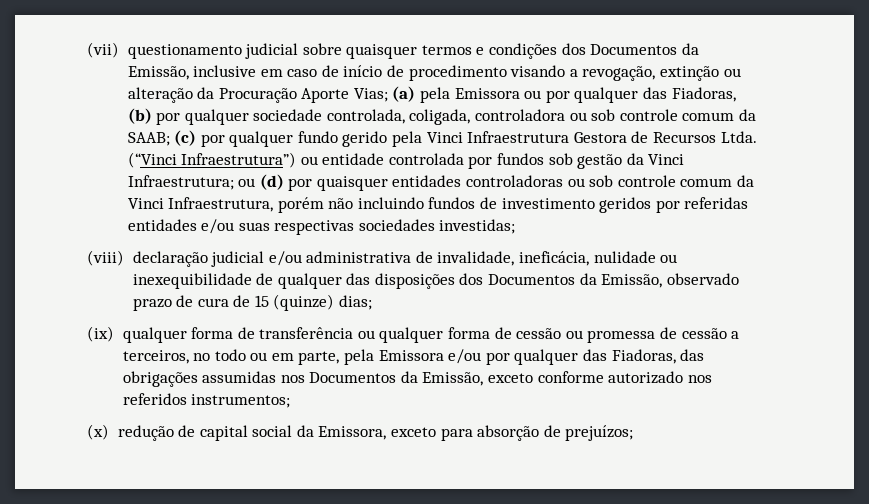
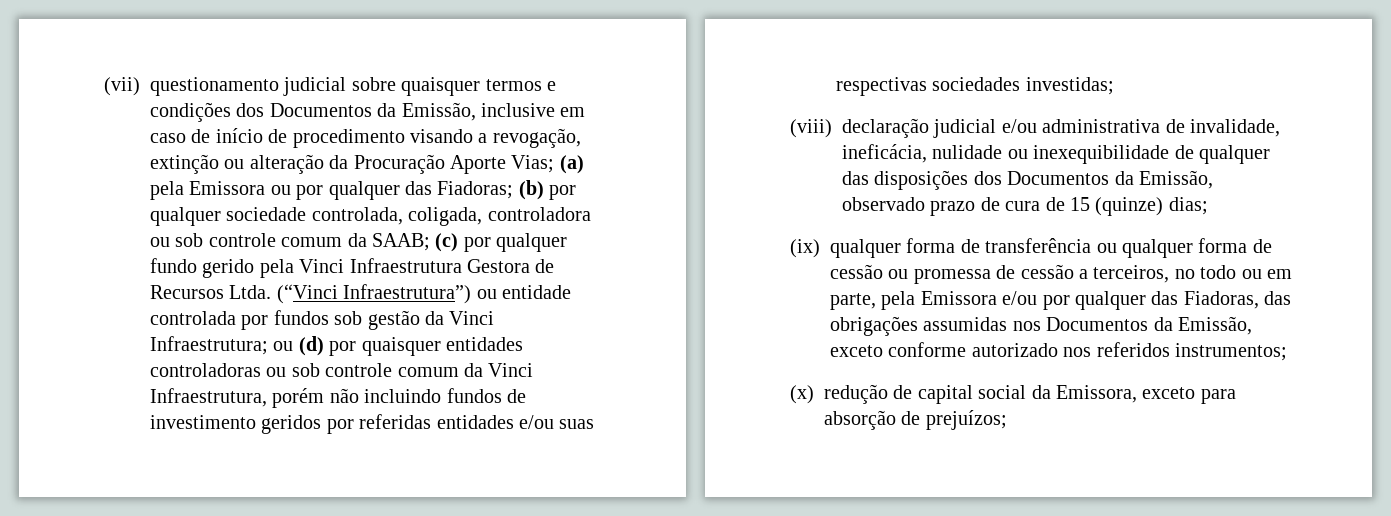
- (a) pela Emissora ou por qualquer das Fiadoras, (b) por qualquer sociedade controlada, coligada, controladora ou sob controle comum da SAAB;
+ (a) pela Emissora ou por qualquer das Fiadoras; (b) por qualquer sociedade controlada, coligada, controladora ou sob controle comum da SAAB;

